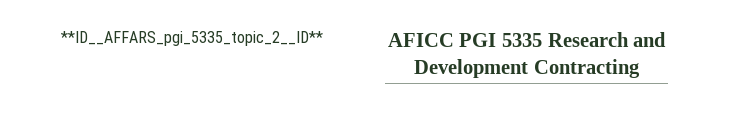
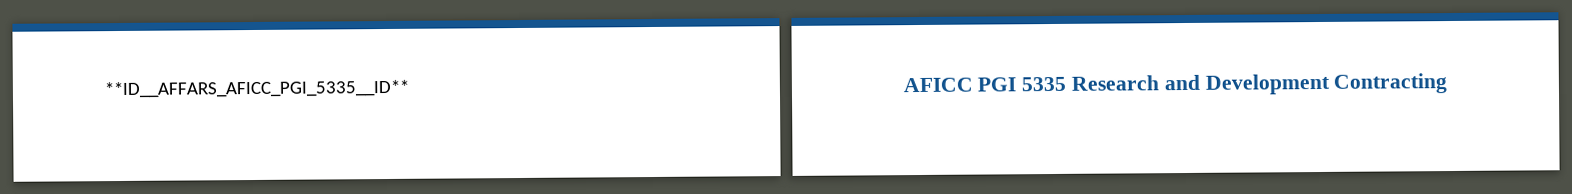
- **ID__AFFARS_pgi_5335_topic_2__ID**
+ **ID__AFFARS_AFICC_PGI_5335__ID**

